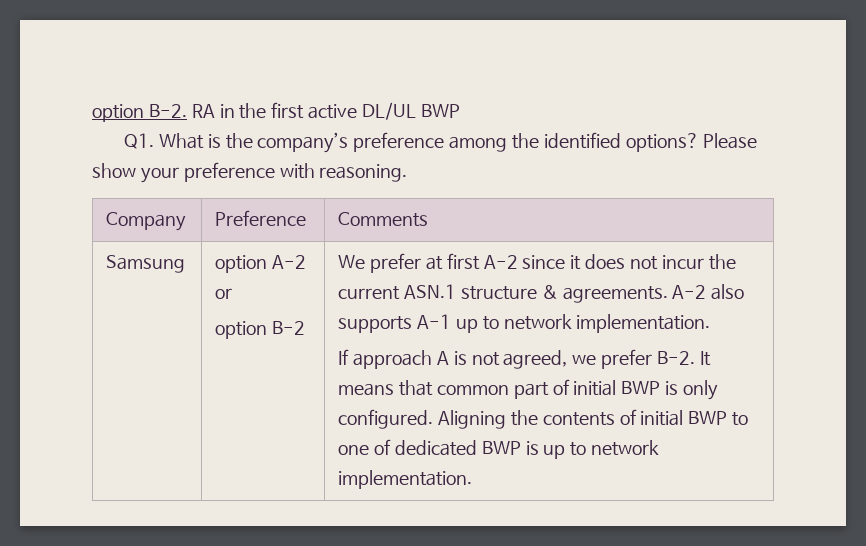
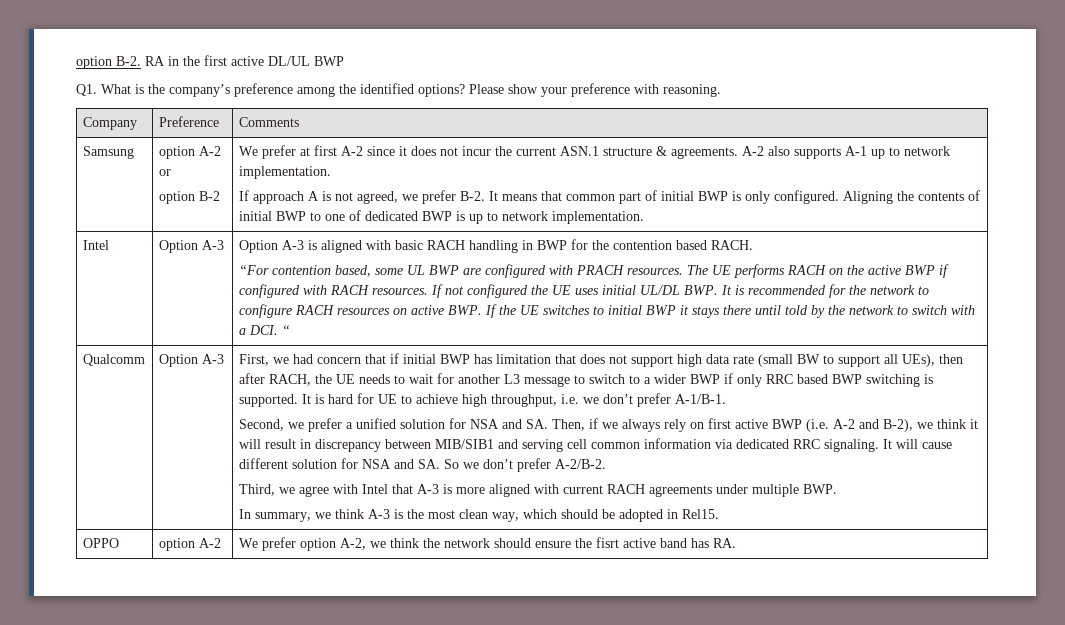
+ Intel | Option A-3 | Option A-3 is aligned with basic RACH handling in BWP for the contention based RACH.
+ “For contention based, some UL BWP are configured with PRACH resources. The UE performs RACH on the active BWP if configured with RACH resources. If not configured the UE uses initial UL/DL BWP. It is recommended for the network to configure RACH resources on active BWP. If the UE switches to initial BWP it stays there until told by the network to switch with a DCI. “
+ Qualcomm | Option A-3 | First, we had concern that if initial BWP has limitation that does not support high data rate (small BW to support all UEs), then after RACH, the UE needs to wait for another L3 message to switch to a wider BWP if only RRC based BWP switching is supported. It is hard for UE to achieve high throughput, i.e. we don’t prefer A-1/B-1.
+ Second, we prefer a unified solution for NSA and SA. Then, if we always rely on first active BWP (i.e. A-2 and B-2), we think it will result in discrepancy between MIB/SIB1 and serving cell common information via dedicated RRC signaling. It will cause different solution for NSA and SA. So we don’t prefer A-2/B-2.
+ Third, we agree with Intel that A-3 is more aligned with current RACH agreements under multiple BWP.
+ In summary, we think A-3 is the most clean way, which should be adopted in Rel15.
+ OPPO | option A-2 | We prefer option A-2, we think the network should ensure the fisrt active band has RA.

